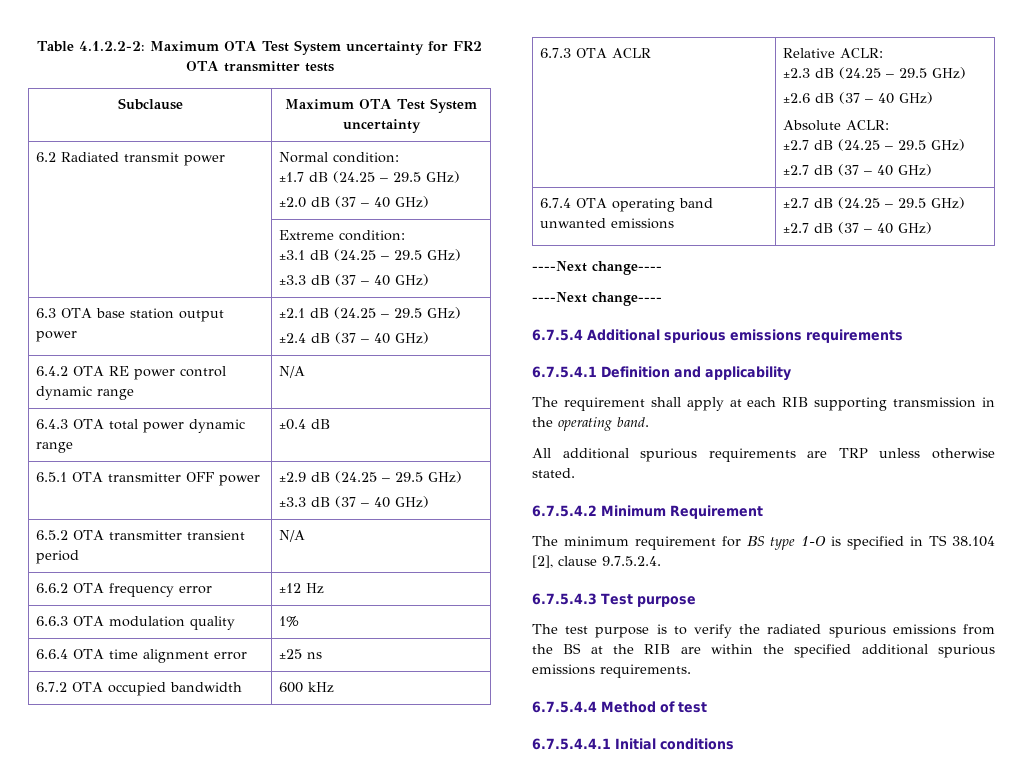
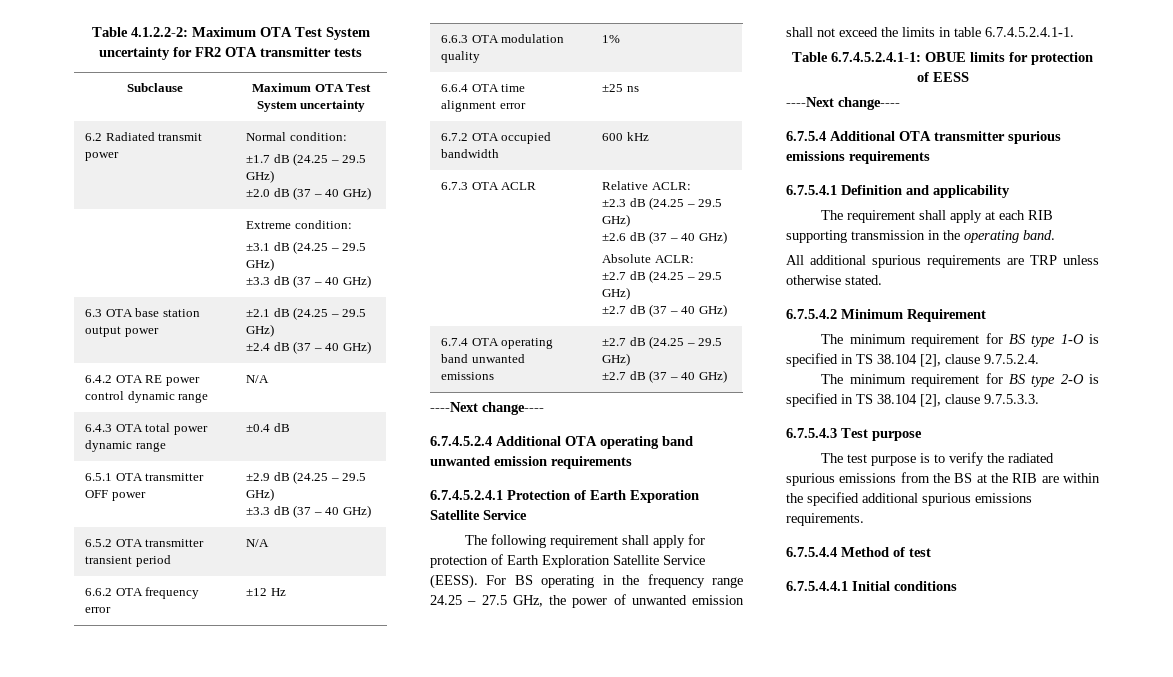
+ 6.7.4.5.2.4 Additional OTA operating band unwanted emission requirements
+ 6.7.4.5.2.4.1 Protection of Earth Exporation Satellite Service
+ The following requirement shall apply for protection of Earth Exploration Satellite Service (EESS). For BS operating in the frequency range 24.25 – 27.5 GHz, the power of unwanted emission shall not exceed the limits in table 6.7.4.5.2.4.1-1.
+ Table 6.7.4.5.2.4.1-1: OBUE limits for protection of EESS
- 6.7.5.4 Additional spurious emissions requirements
+ 6.7.5.4 Additional OTA transmitter spurious emissions requirements
+ The minimum requirement for BS type 2-O is specified in TS 38.104 [2], clause 9.7.5.3.3.

